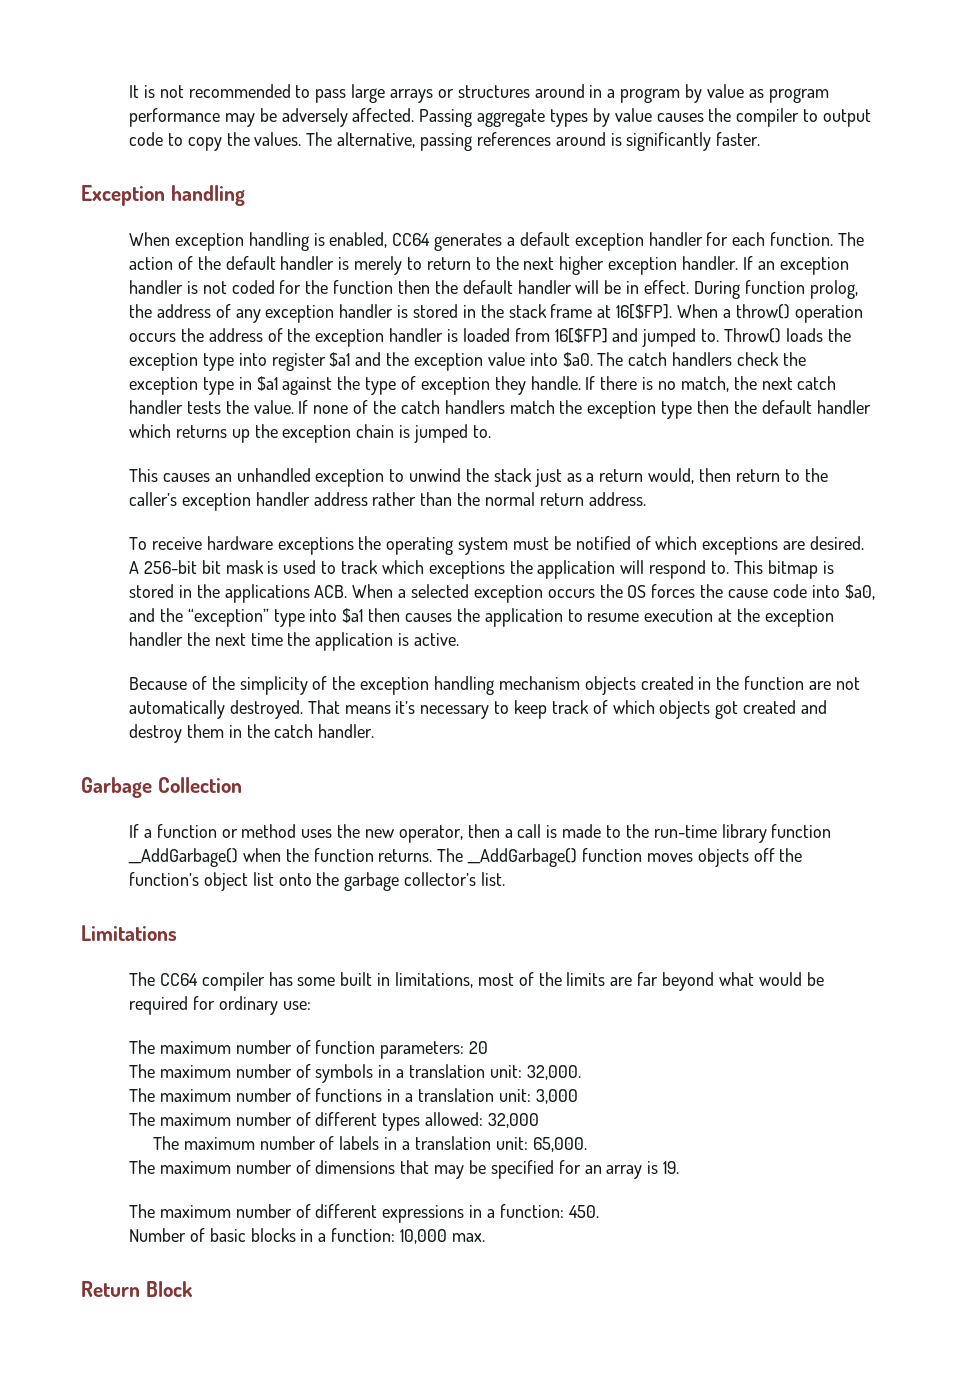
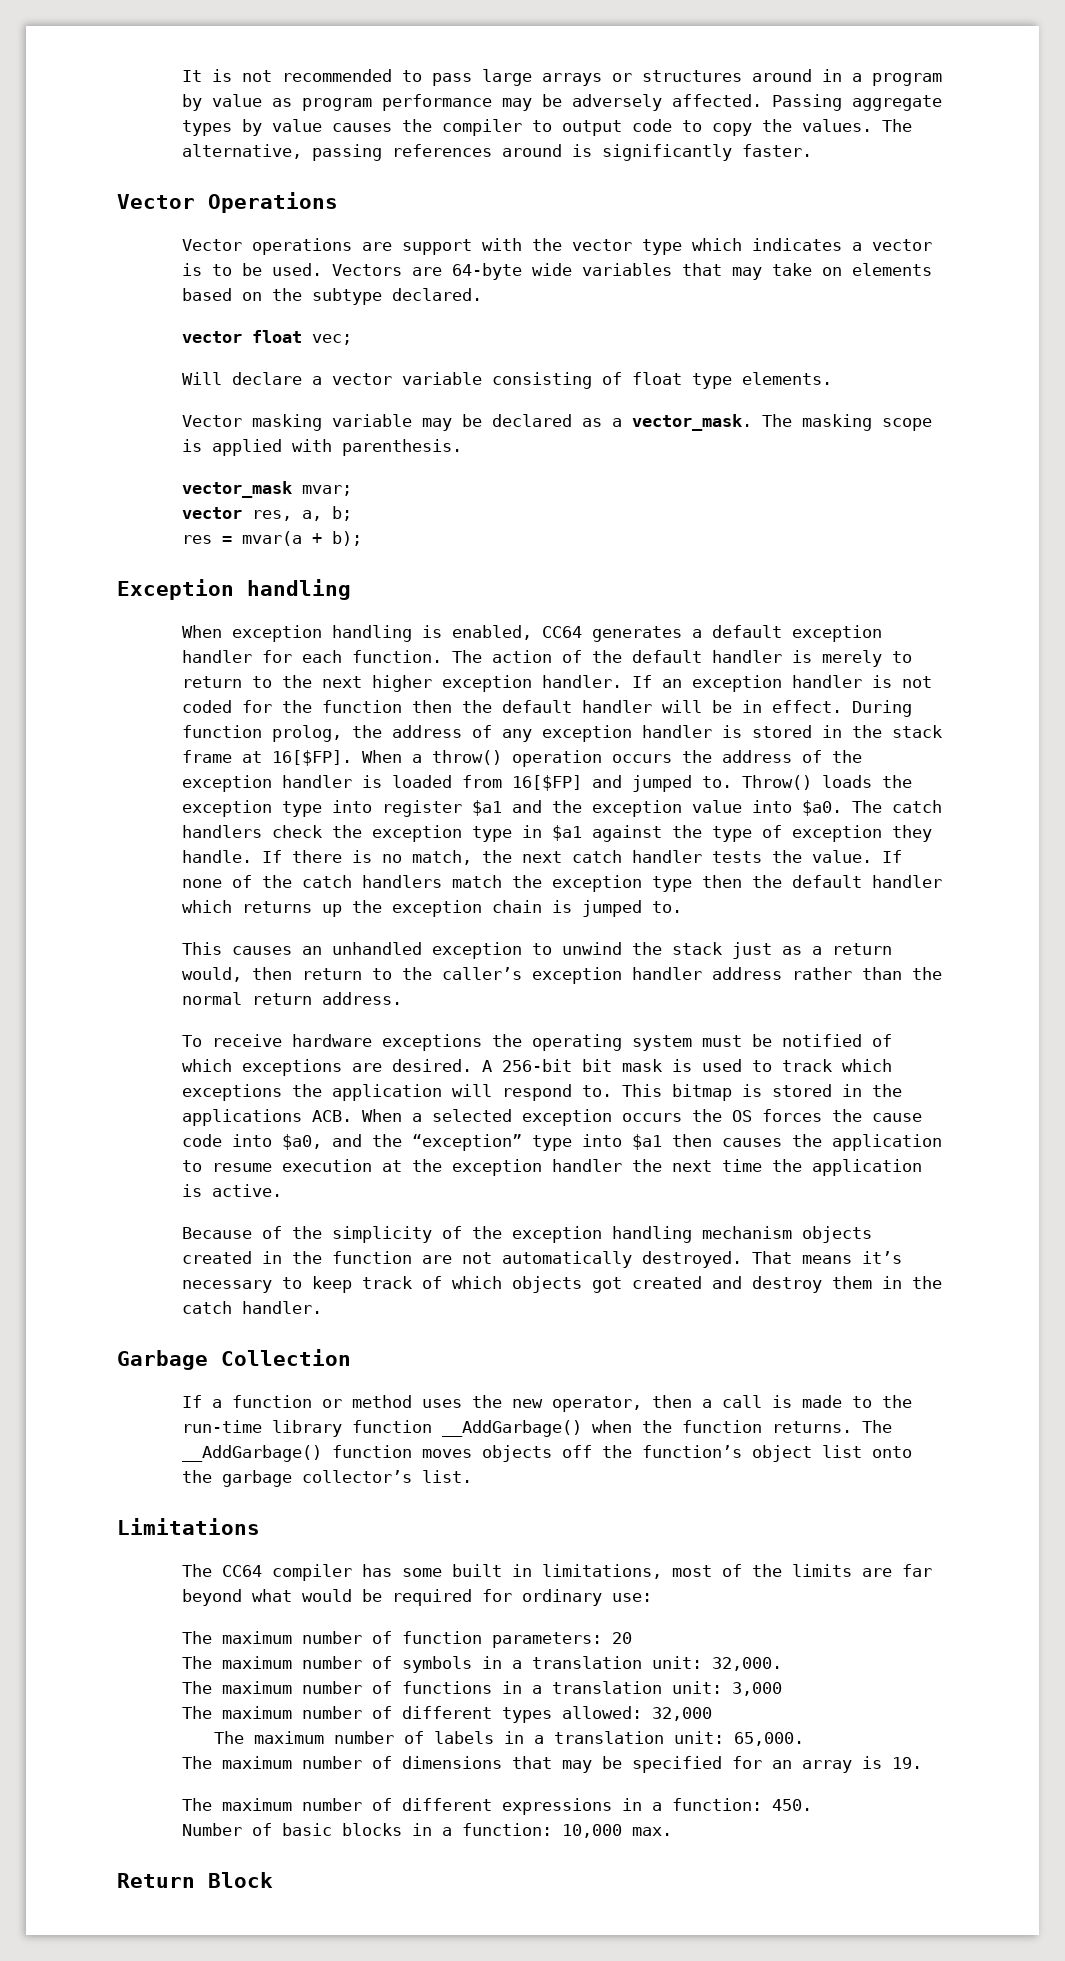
+ Vector Operations
+ Vector operations are support with the vector type which indicates a vector is to be used. Vectors are 64-byte wide variables that may take on elements based on the subtype declared.
+ vector float vec;
+ Will declare a vector variable consisting of float type elements.
+ Vector masking variable may be declared as a vector_mask. The masking scope is applied with parenthesis.
+ vector_mask mvar;
+ vector res, a, b;
+ res = mvar(a + b);

